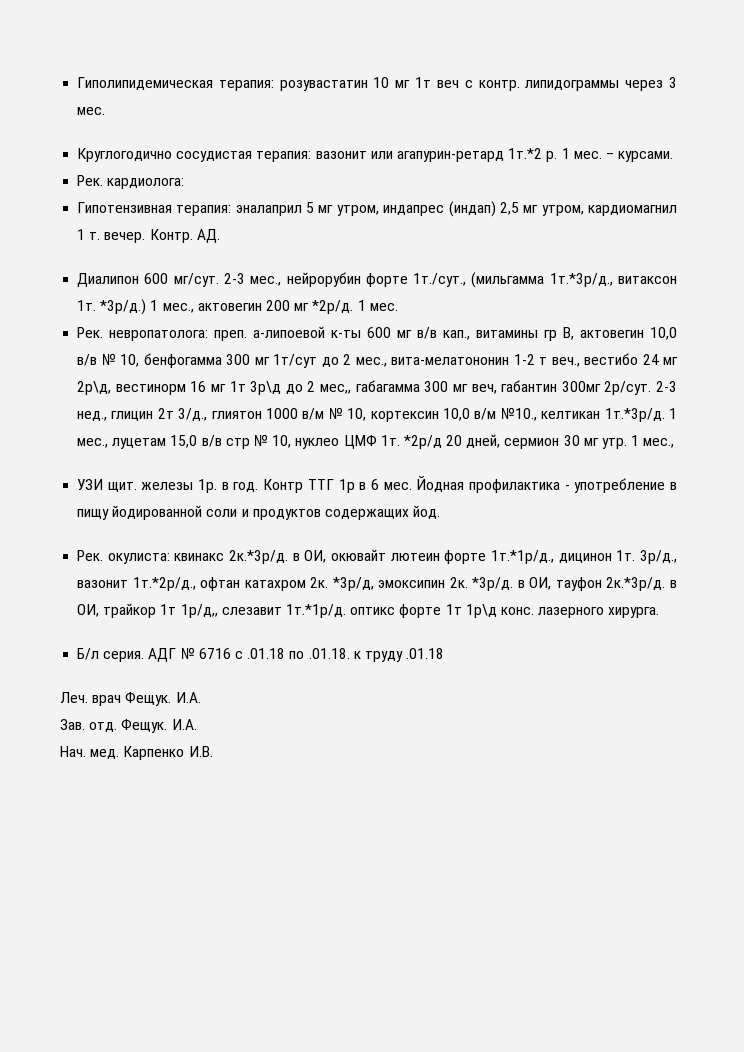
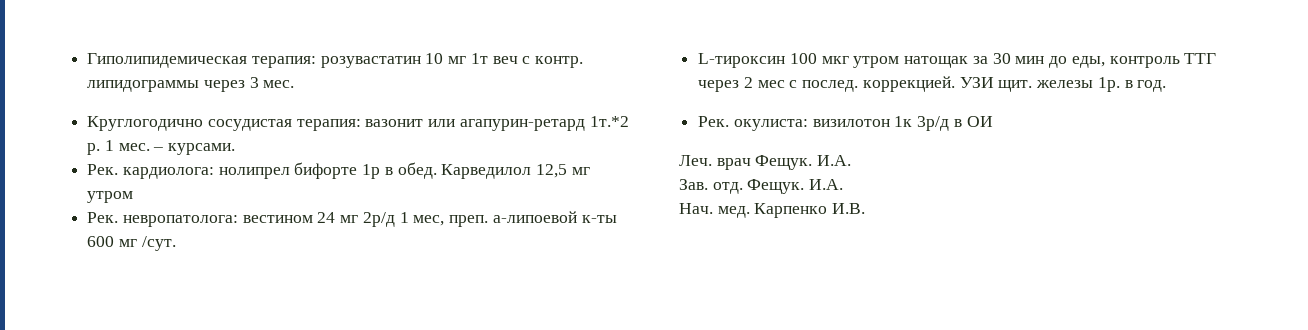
- Рек. кардиолога:
- Гипотензивная терапия: эналаприл 5 мг утром, индапрес (индап) 2,5 мг утром, кардиомагнил 1 т. вечер. Контр. АД.
- Диалипон 600 мг/сут. 2-3 мес., нейрорубин форте 1т./сут., (мильгамма 1т.*3р/д., витаксон 1т. *3р/д.) 1 мес., актовегин 200 мг *2р/д. 1 мес.
- Рек. невропатолога: преп. а-липоевой к-ты 600 мг в/в кап., витамины гр В, актовегин 10,0 в/в № 10, бенфогамма 300 мг 1т/сут до 2 мес., вита-мелатононин 1-2 т веч., вестибо 24 мг 2р\д, вестинорм 16 мг 1т 3р\д до 2 мес,, габагамма 300 мг веч, габантин 300мг 2р/сут. 2-3 нед., глицин 2т 3/д., глиятон 1000 в/м № 10, кортексин 10,0 в/м №10., келтикан 1т.*3р/д. 1 мес., луцетам 15,0 в/в стр № 10, нуклео ЦМФ 1т. *2р/д 20 дней, сермион 30 мг утр. 1 мес.,
- УЗИ щит. железы 1р. в год. Контр ТТГ 1р в 6 мес. Йодная профилактика - употребление в пищу йодированной соли и продуктов содержащих йод.
- Рек. окулиста: квинакс 2к.*3р/д. в ОИ, окювайт лютеин форте 1т.*1р/д., дицинон 1т. 3р/д., вазонит 1т.*2р/д., офтан катахром 2к. *3р/д, эмоксипин 2к. *3р/д. в ОИ, тауфон 2к.*3р/д. в ОИ, трайкор 1т 1р/д,, слезавит 1т.*1р/д. оптикс форте 1т 1р\д конс. лазерного хирурга.
- Б/л серия. АДГ № 6716 с .01.18 по .01.18. к труду .01.18
+ Рек. кардиолога: нолипрел бифорте 1р в обед. Карведилол 12,5 мг утром
+ Рек. невропатолога: вестином 24 мг 2р/д 1 мес, преп. а-липоевой к-ты 600 мг /сут.
+ L-тироксин 100 мкг утром натощак за 30 мин до еды, контроль ТТГ через 2 мес с послед. коррекцией. УЗИ щит. железы 1р. в год.
+ Рек. окулиста: визилотон 1к 3р/д в ОИ

